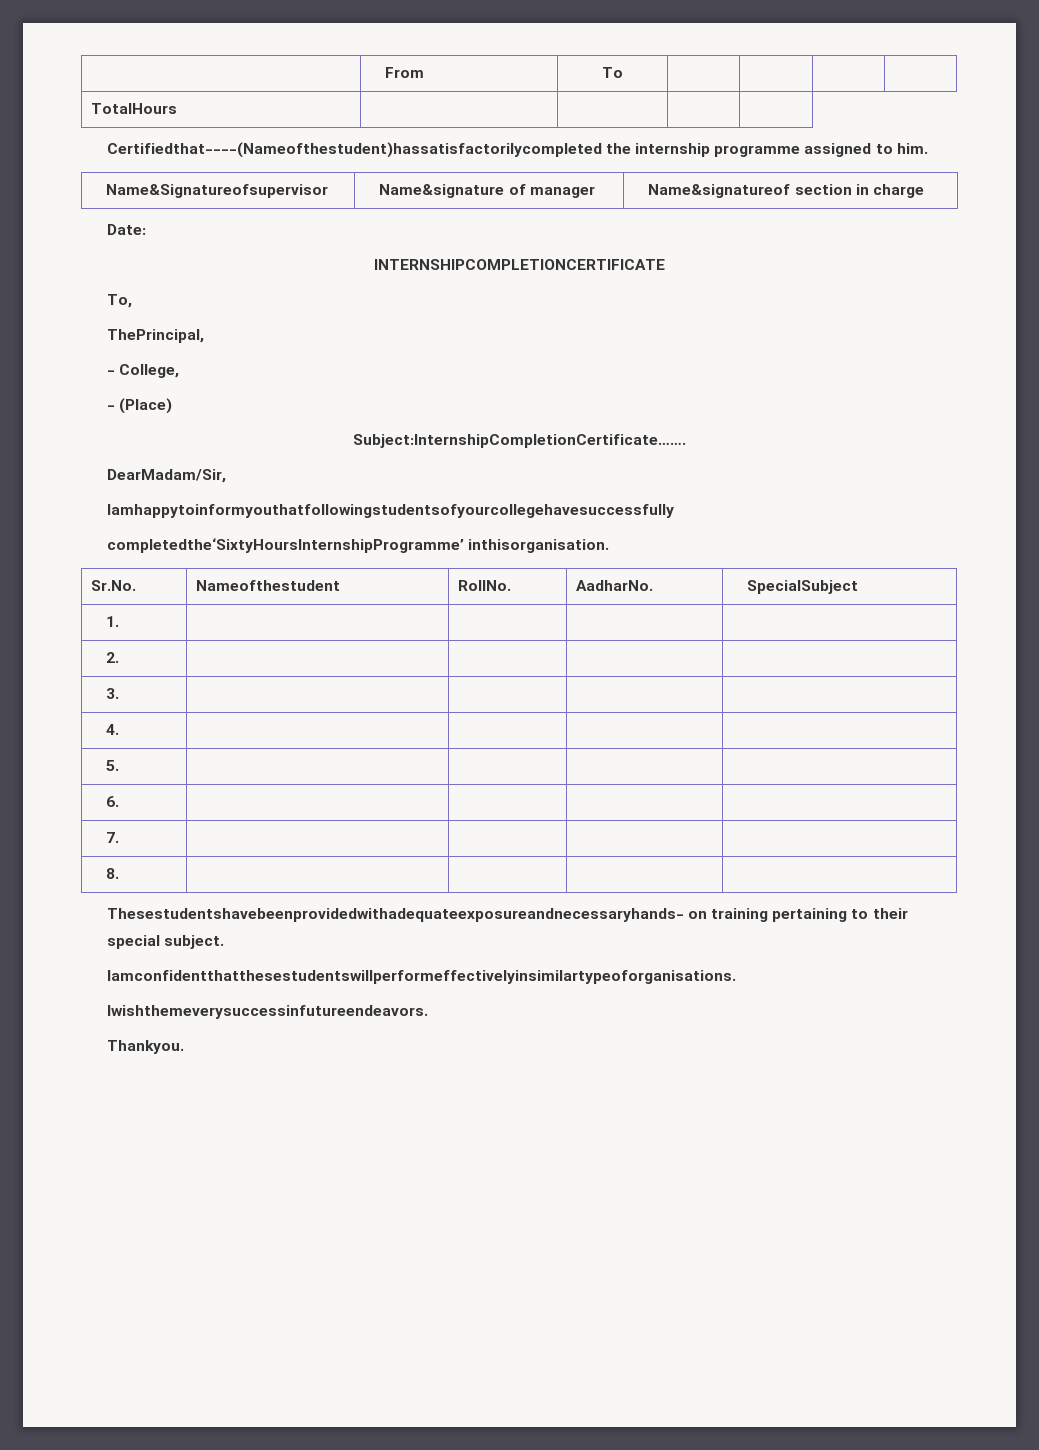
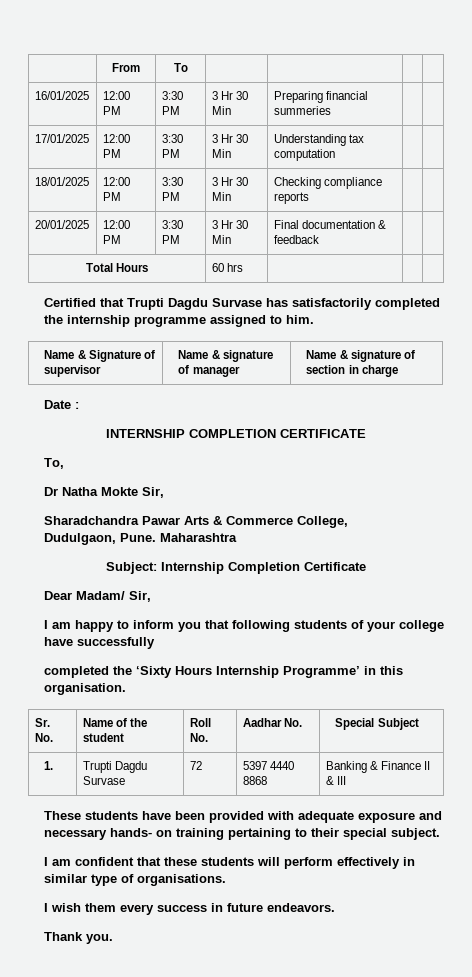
- TotalHours | | | |
- Certifiedthat----(Nameofthestudent)hassatisfactorilycompleted the internship programme assigned to him.
+ 16/01/2025 | 12:00 PM | 3:30 PM | 3 Hr 30 Min | Preparing financial summeries | |
+ 17/01/2025 | 12:00 PM | 3:30 PM | 3 Hr 30 Min | Understanding tax computation | |
+ 18/01/2025 | 12:00 PM | 3:30 PM | 3 Hr 30 Min | Checking compliance reports | |
+ 20/01/2025 | 12:00 PM | 3:30 PM | 3 Hr 30 Min | Final documentation & feedback | |
+ Total Hours | 60 hrs | | |
+ Certified that Trupti Dagdu Survase has satisfactorily completed the internship programme assigned to him.
- Name&Signatureofsupervisor | Name&signature of manager | Name&signatureof section in charge
- Date:
- INTERNSHIPCOMPLETIONCERTIFICATE
+ Name & Signature of supervisor | Name & signature of manager | Name & signature of section in charge
+ Date :
+ INTERNSHIP COMPLETION CERTIFICATE
  To,
- ThePrincipal,
- - College,
- - (Place)
- Subject:InternshipCompletionCertificate…….
- DearMadam/Sir,
- Iamhappytoinformyouthatfollowingstudentsofyourcollegehavesuccessfully
- completedthe‘SixtyHoursInternshipProgramme’ inthisorganisation.
- Sr.No. | Nameofthestudent | RollNo. | AadharNo. | SpecialSubject
- 1. | | | |
- 2. | | | |
- 3. | | | |
- 4. | | | |
- 5. | | | |
- 6. | | | |
- 7. | | | |
- 8. | | | |
- Thesestudentshavebeenprovidedwithadequateexposureandnecessaryhands- on training pertaining to their special subject.
+ Dr Natha Mokte Sir,
+ Sharadchandra Pawar Arts & Commerce College,
+ Dudulgaon, Pune. Maharashtra
+ Subject: Internship Completion Certificate
+ Dear Madam/ Sir,
+ I am happy to inform you that following students of your college have successfully
+ completed the ‘Sixty Hours Internship Programme’ in this organisation.
+ Sr. No. | Name of the student | Roll No. | Aadhar No. | Special Subject
+ 1. | Trupti Dagdu Survase | 72 | 5397 4440 8868 | Banking & Finance II & III
+ These students have been provided with adequate exposure and necessary hands- on training pertaining to their special subject.
- Iamconfidentthatthesestudentswillperformeffectivelyinsimilartypeoforganisations.
- Iwishthemeverysuccessinfutureendeavors.
- Thankyou.
+ I am confident that these students will perform effectively in similar type of organisations.
+ I wish them every success in future endeavors.
+ Thank you.

